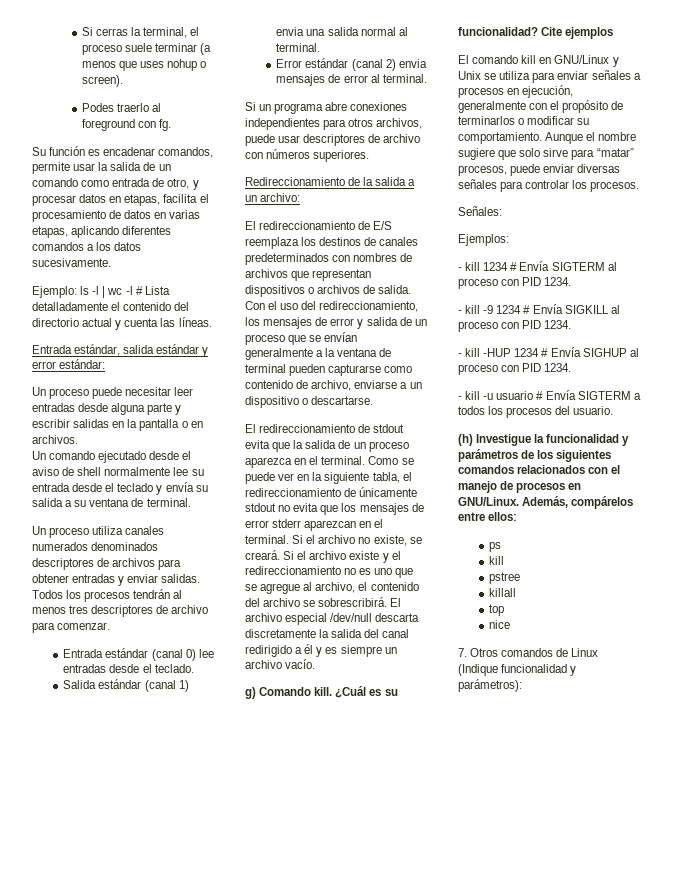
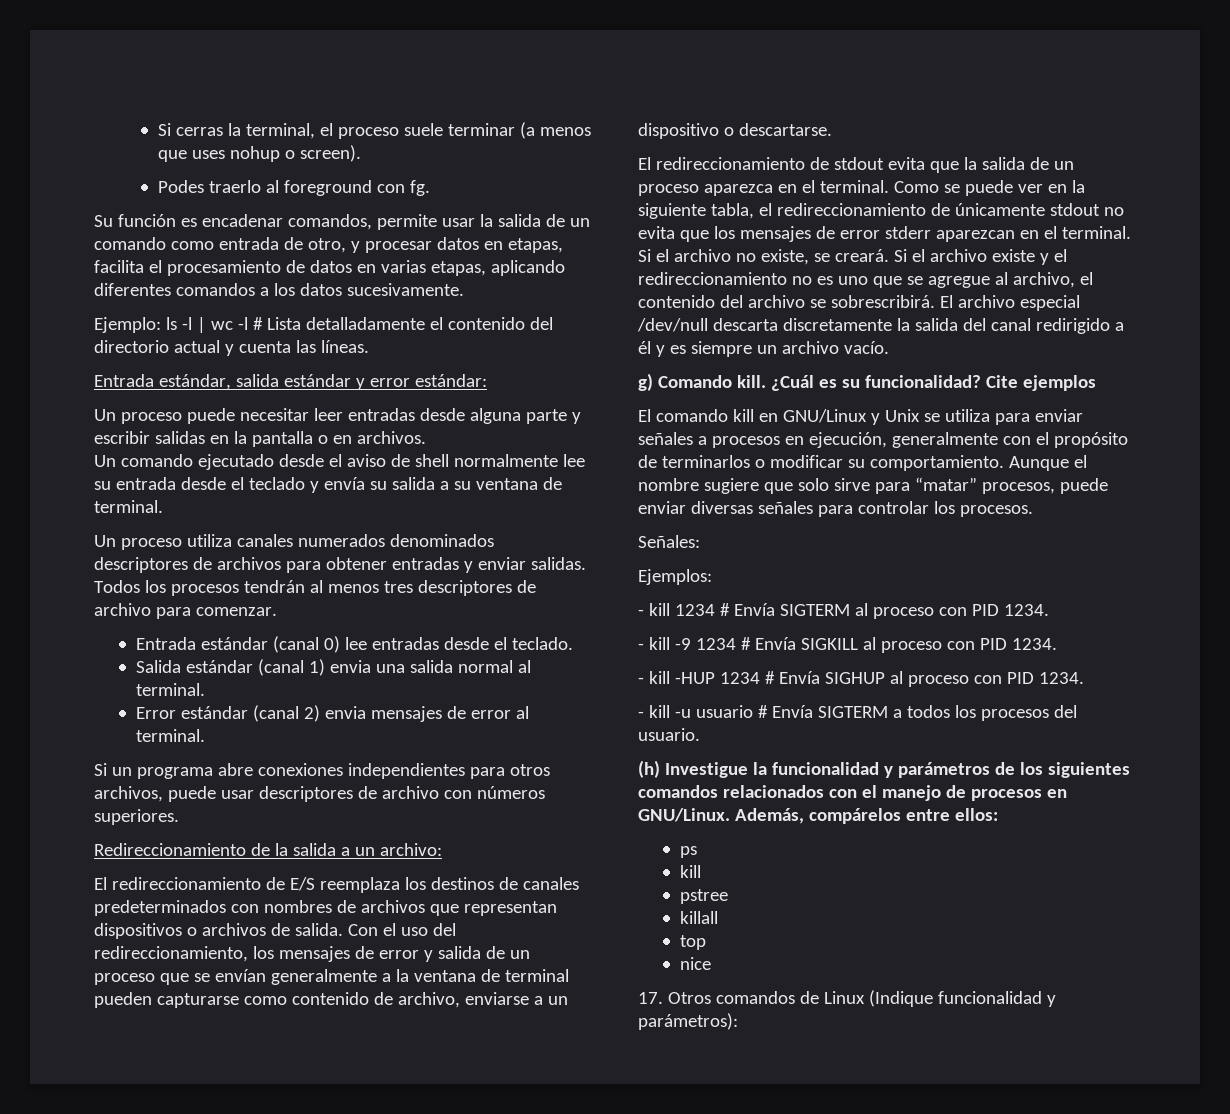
- 7. Otros comandos de Linux (Indique funcionalidad y parámetros):
+ 17. Otros comandos de Linux (Indique funcionalidad y parámetros):

